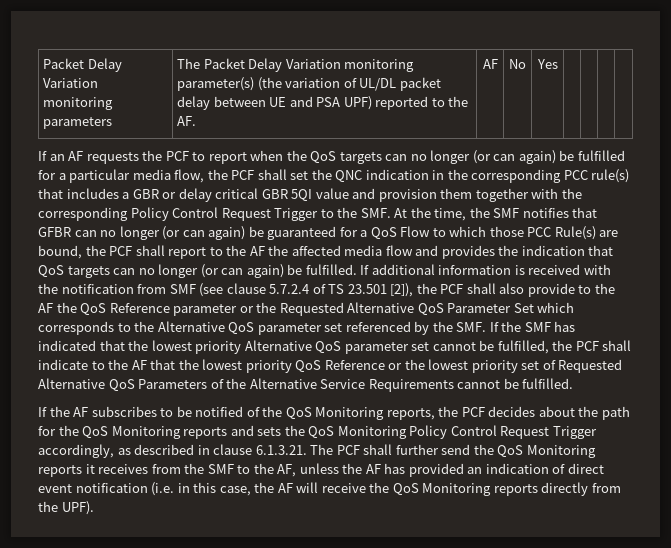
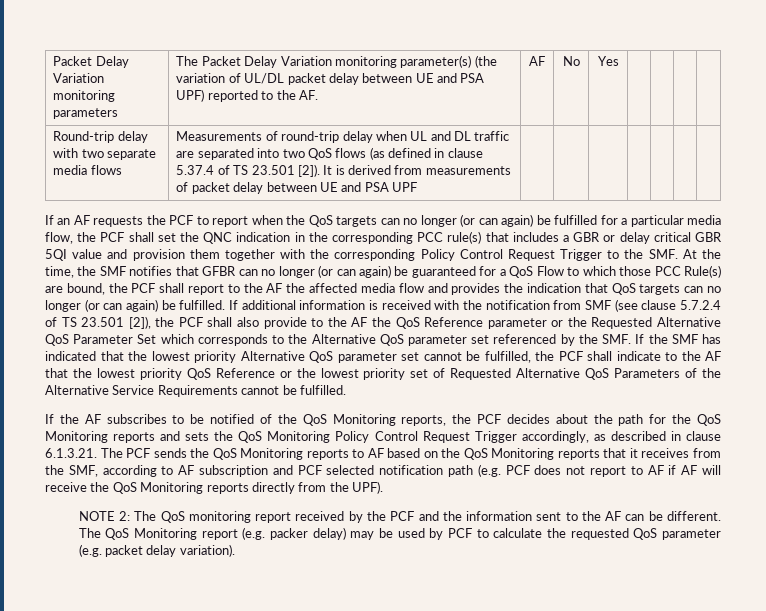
+ Round-trip delay with two separate media flows | Measurements of round-trip delay when UL and DL traffic are separated into two QoS flows (as defined in clause 5.37.4 of TS 23.501 [2]). It is derived from measurements of packet delay between UE and PSA UPF
- If the AF subscribes to be notified of the QoS Monitoring reports, the PCF decides about the path for the QoS Monitoring reports and sets the QoS Monitoring Policy Control Request Trigger accordingly, as described in clause 6.1.3.21. The PCF shall further send the QoS Monitoring reports it receives from the SMF to the AF, unless the AF has provided an indication of direct event notification (i.e. in this case, the AF will receive the QoS Monitoring reports directly from the UPF).
+ If the AF subscribes to be notified of the QoS Monitoring reports, the PCF decides about the path for the QoS Monitoring reports and sets the QoS Monitoring Policy Control Request Trigger accordingly, as described in clause 6.1.3.21. The PCF sends the QoS Monitoring reports to AF based on the QoS Monitoring reports that it receives from the SMF, according to AF subscription and PCF selected notification path (e.g. PCF does not report to AF if AF will receive the QoS Monitoring reports directly from the UPF).
+ NOTE 2: The QoS monitoring report received by the PCF and the information sent to the AF can be different. The QoS Monitoring report (e.g. packer delay) may be used by PCF to calculate the requested QoS parameter (e.g. packet delay variation).

